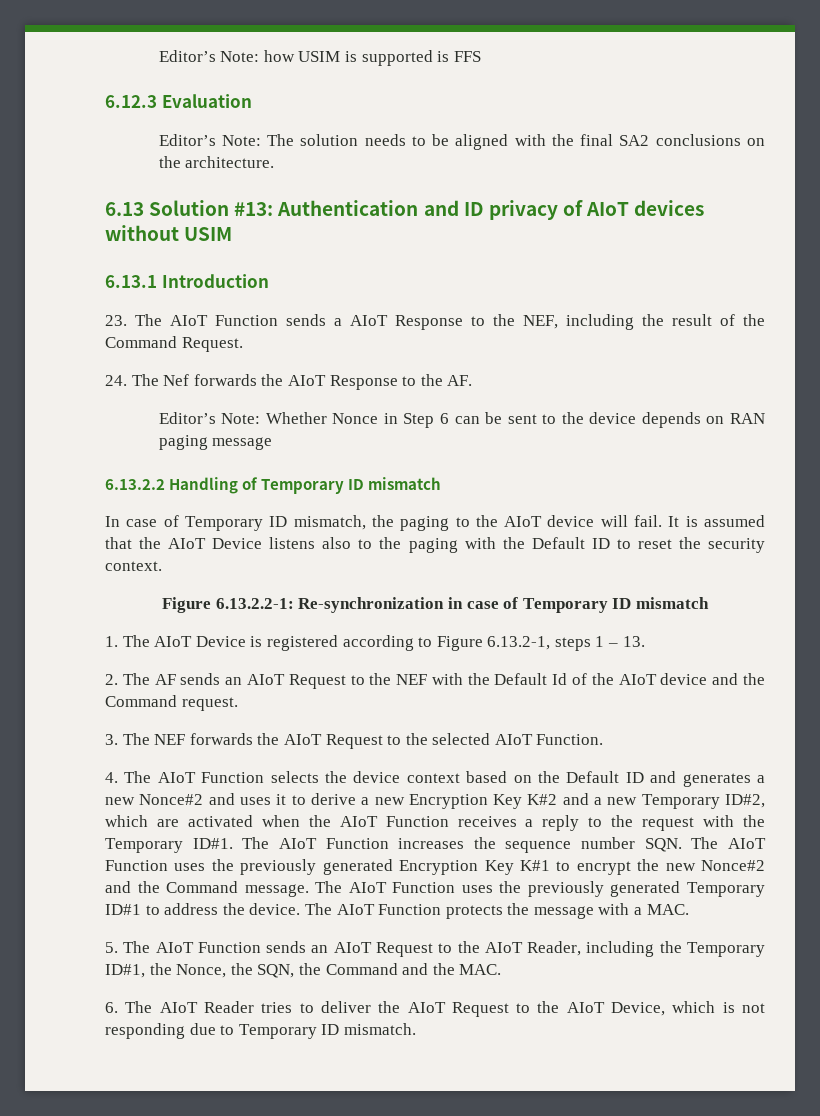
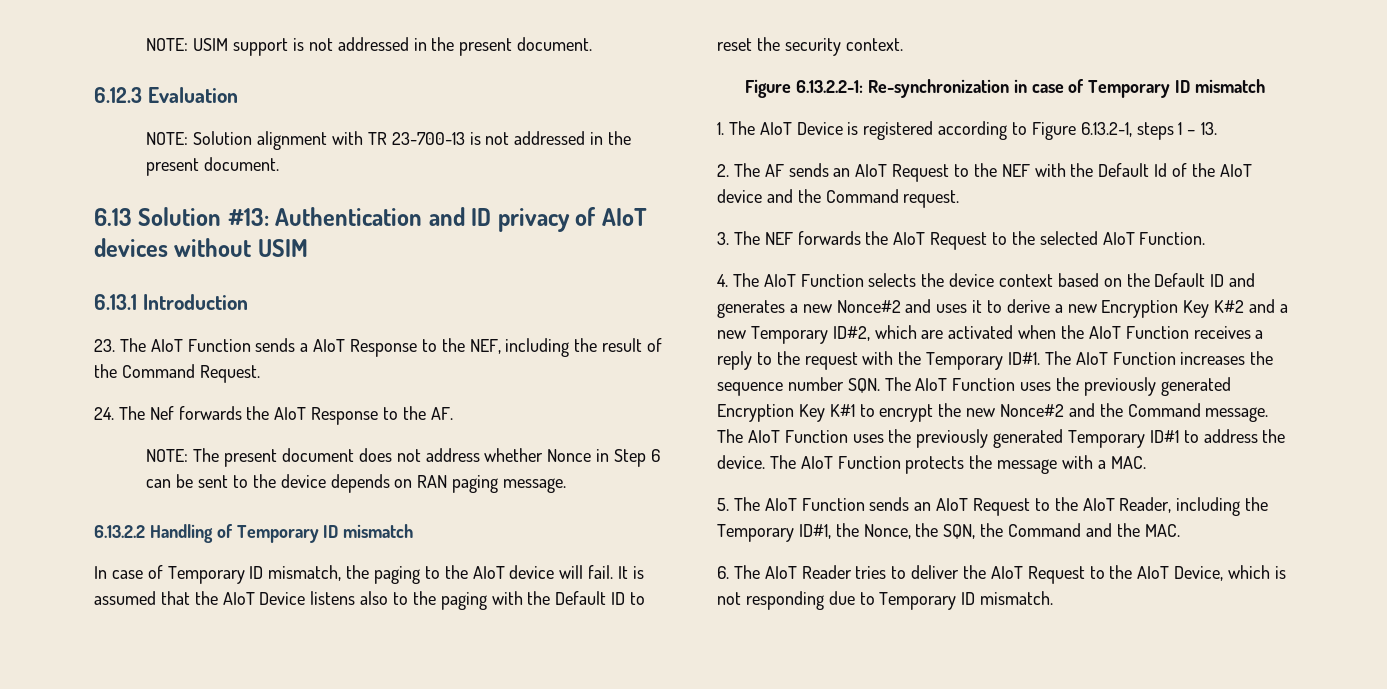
- Editor’s Note: how USIM is supported is FFS
+ NOTE: USIM support is not addressed in the present document.
  6.12.3 Evaluation
- Editor’s Note: The solution needs to be aligned with the final SA2 conclusions on the architecture.
+ NOTE: Solution alignment with TR 23-700-13 is not addressed in the present document.
- Editor’s Note: Whether Nonce in Step 6 can be sent to the device depends on RAN paging message
+ NOTE: The present document does not address whether Nonce in Step 6 can be sent to the device depends on RAN paging message.

